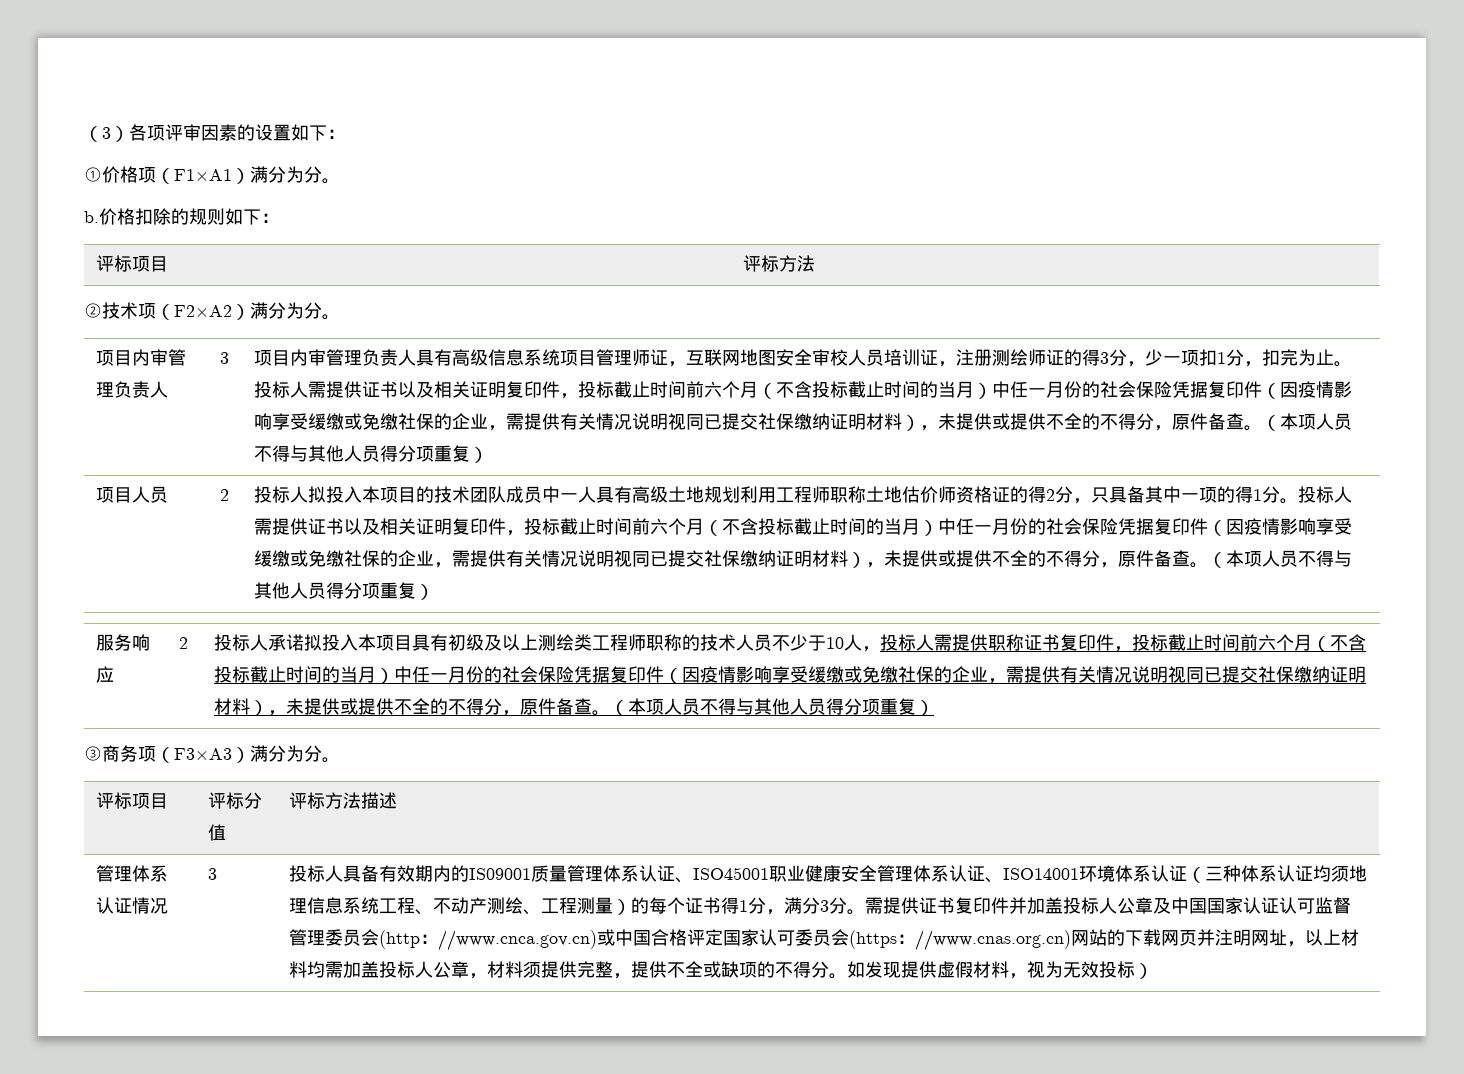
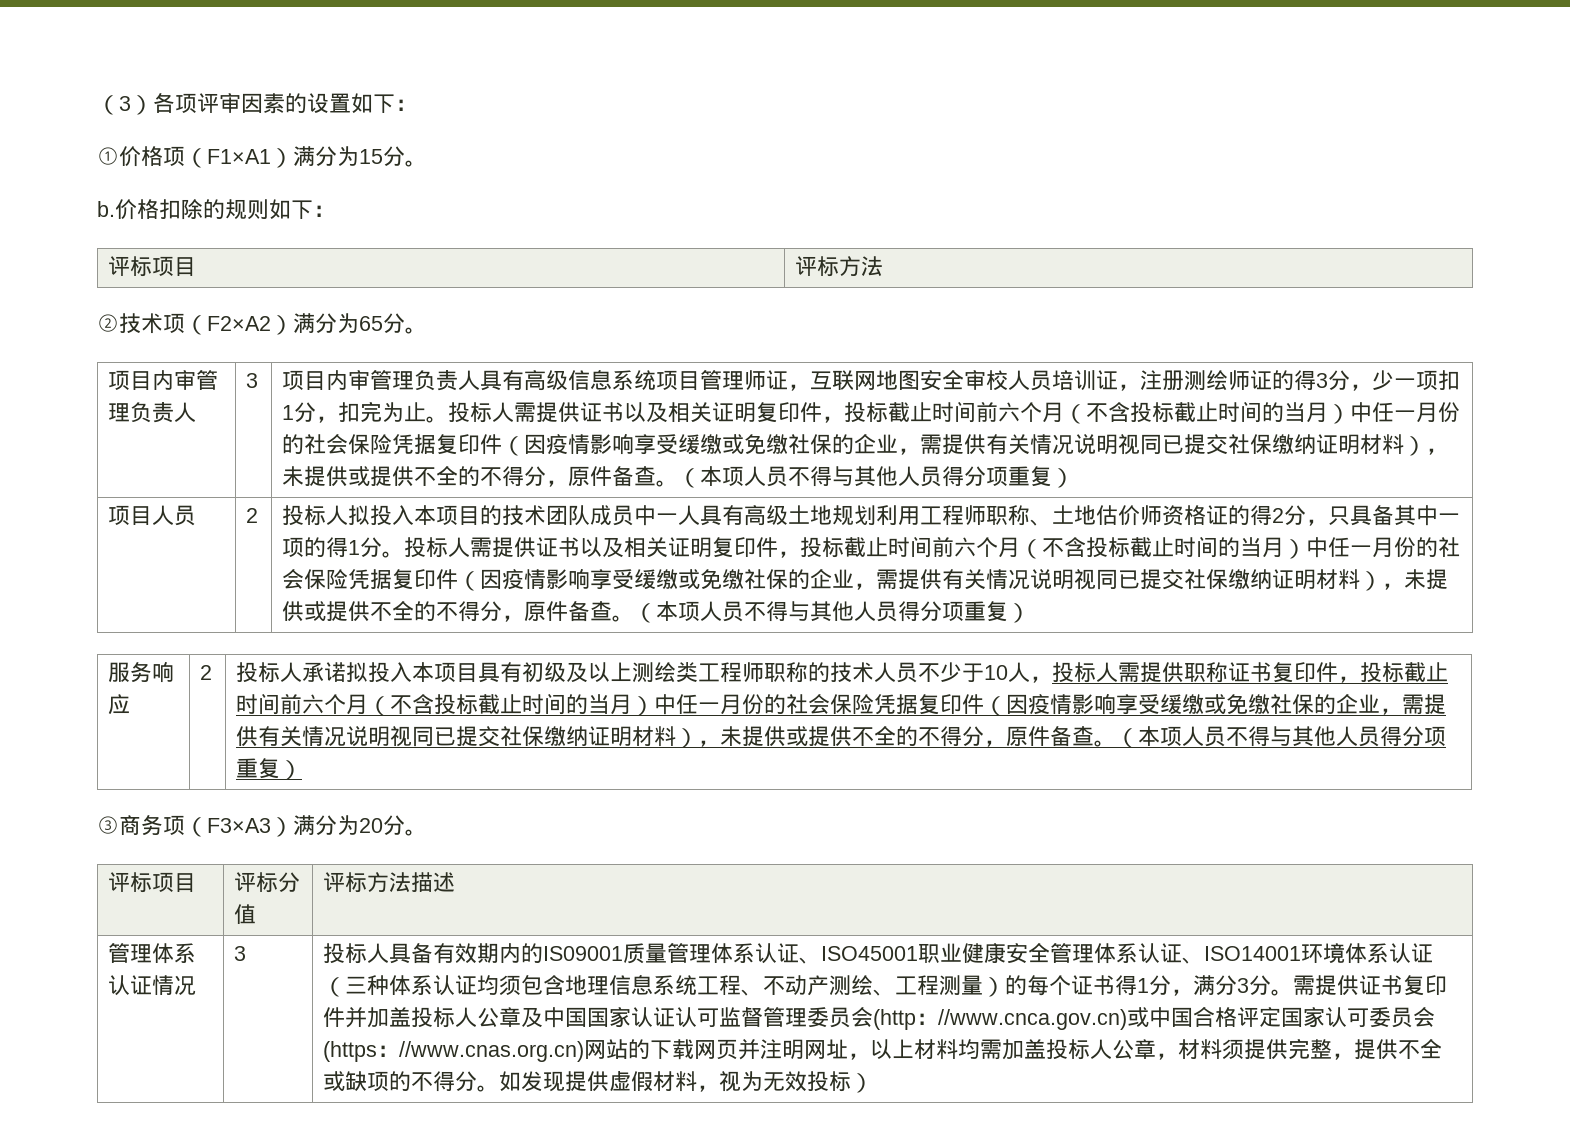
- ①价格项（F1×A1）满分为分。
+ ①价格项（F1×A1）满分为15分。
- ②技术项（F2×A2）满分为分。
+ ②技术项（F2×A2）满分为65分。
- 投标人拟投入本项目的技术团队成员中一人具有高级土地规划利用工程师职称土地估价师资格证的得2分，只具备其中一项的得1分。
+ 投标人拟投入本项目的技术团队成员中一人具有高级土地规划利用工程师职称、土地估价师资格证的得2分，只具备其中一项的得1分。
- ③商务项（F3×A3）满分为分。
+ ③商务项（F3×A3）满分为20分。
- 投标人具备有效期内的IS09001质量管理体系认证、ISO45001职业健康安全管理体系认证、ISO14001环境体系认证（三种体系认证均须地理信息系统工程、不动产测绘、工程测量）的每个证书得1分，满分3分。
+ 投标人具备有效期内的IS09001质量管理体系认证、ISO45001职业健康安全管理体系认证、ISO14001环境体系认证（三种体系认证均须包含地理信息系统工程、不动产测绘、工程测量）的每个证书得1分，满分3分。

